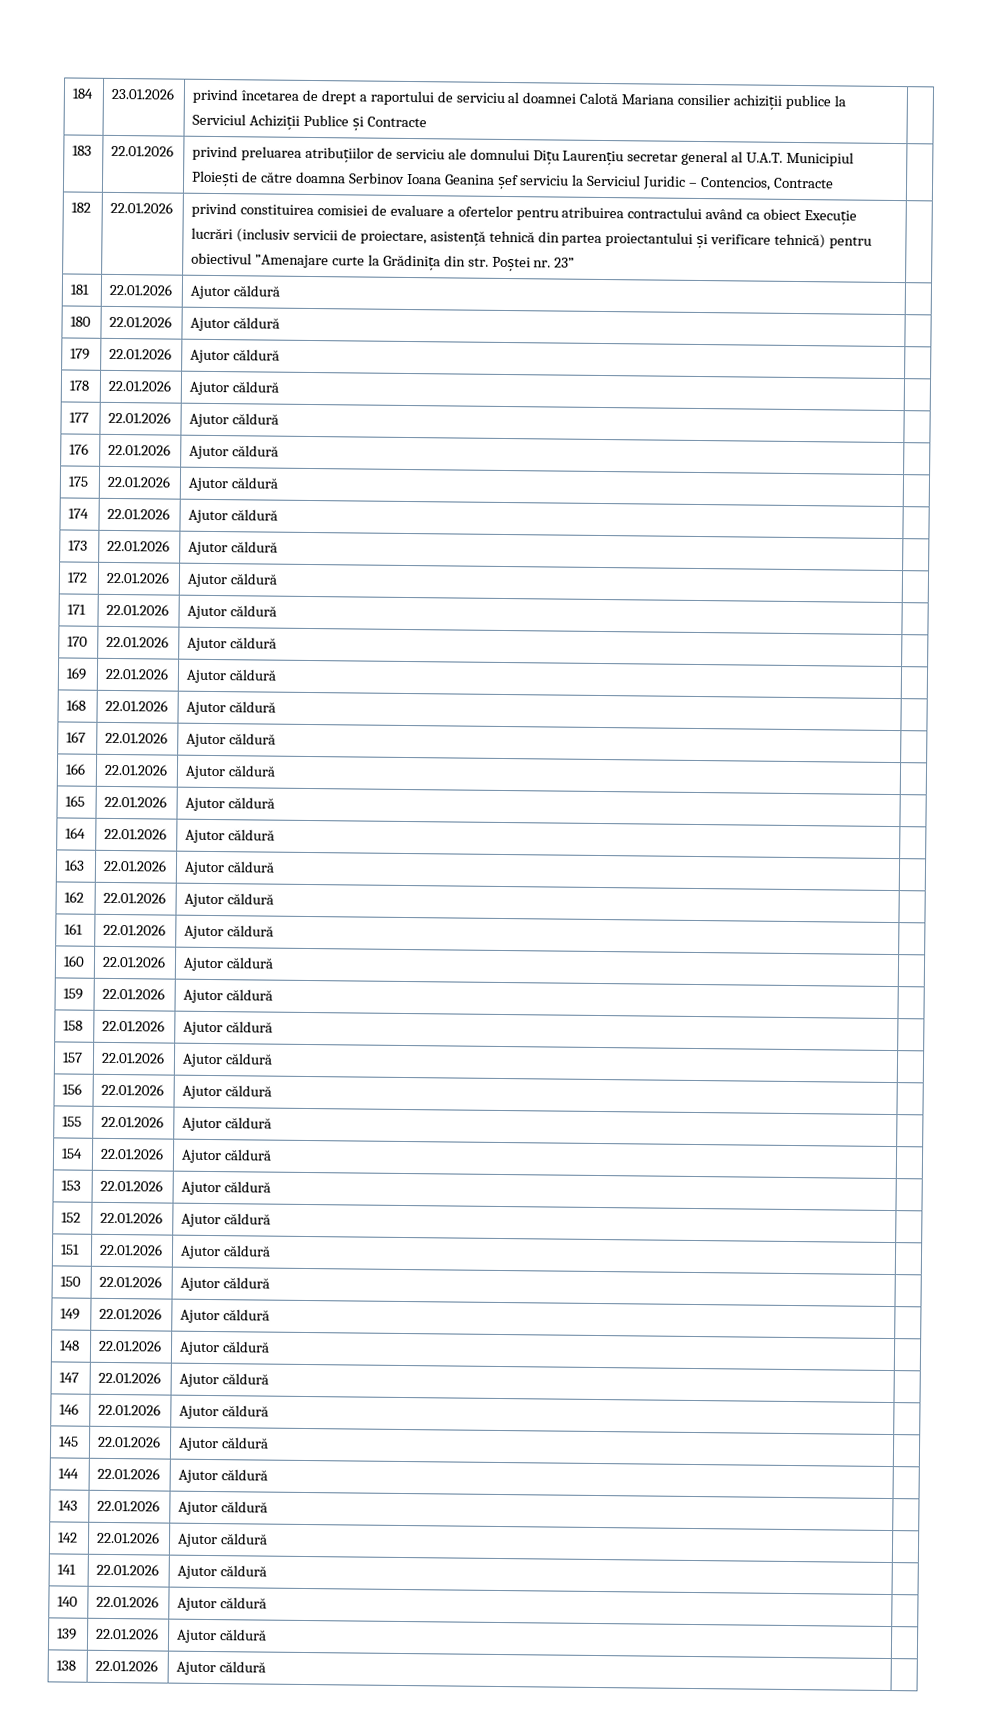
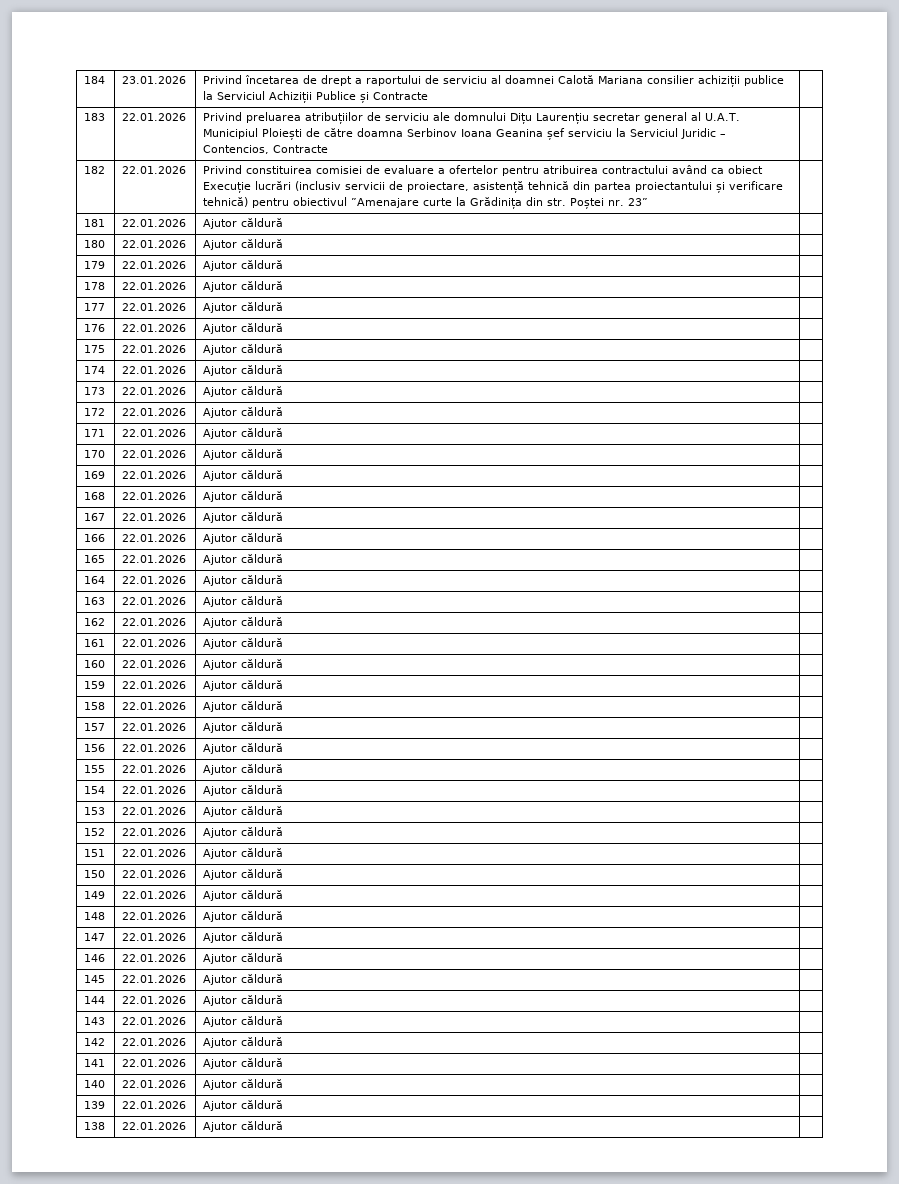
- 184 | 23.01.2026 | privind încetarea de drept a raportului de serviciu al doamnei Calotă Mariana consilier achiziții publice la Serviciul Achiziții Publice și Contracte |
+ 184 | 23.01.2026 | Privind încetarea de drept a raportului de serviciu al doamnei Calotă Mariana consilier achiziții publice la Serviciul Achiziții Publice și Contracte |
- 183 | 22.01.2026 | privind preluarea atribuțiilor de serviciu ale domnului Dițu Laurențiu secretar general al U.A.T. Municipiul Ploiești de către doamna Serbinov Ioana Geanina șef serviciu la Serviciul Juridic – Contencios, Contracte |
+ 183 | 22.01.2026 | Privind preluarea atribuțiilor de serviciu ale domnului Dițu Laurențiu secretar general al U.A.T. Municipiul Ploiești de către doamna Serbinov Ioana Geanina șef serviciu la Serviciul Juridic – Contencios, Contracte |
- 182 | 22.01.2026 | privind constituirea comisiei de evaluare a ofertelor pentru atribuirea contractului având ca obiect Execuție lucrări (inclusiv servicii de proiectare, asistență tehnică din partea proiectantului și verificare tehnică) pentru obiectivul ”Amenajare curte la Grădinița din str. Poștei nr. 23” |
+ 182 | 22.01.2026 | Privind constituirea comisiei de evaluare a ofertelor pentru atribuirea contractului având ca obiect Execuție lucrări (inclusiv servicii de proiectare, asistență tehnică din partea proiectantului și verificare tehnică) pentru obiectivul ”Amenajare curte la Grădinița din str. Poștei nr. 23” |

